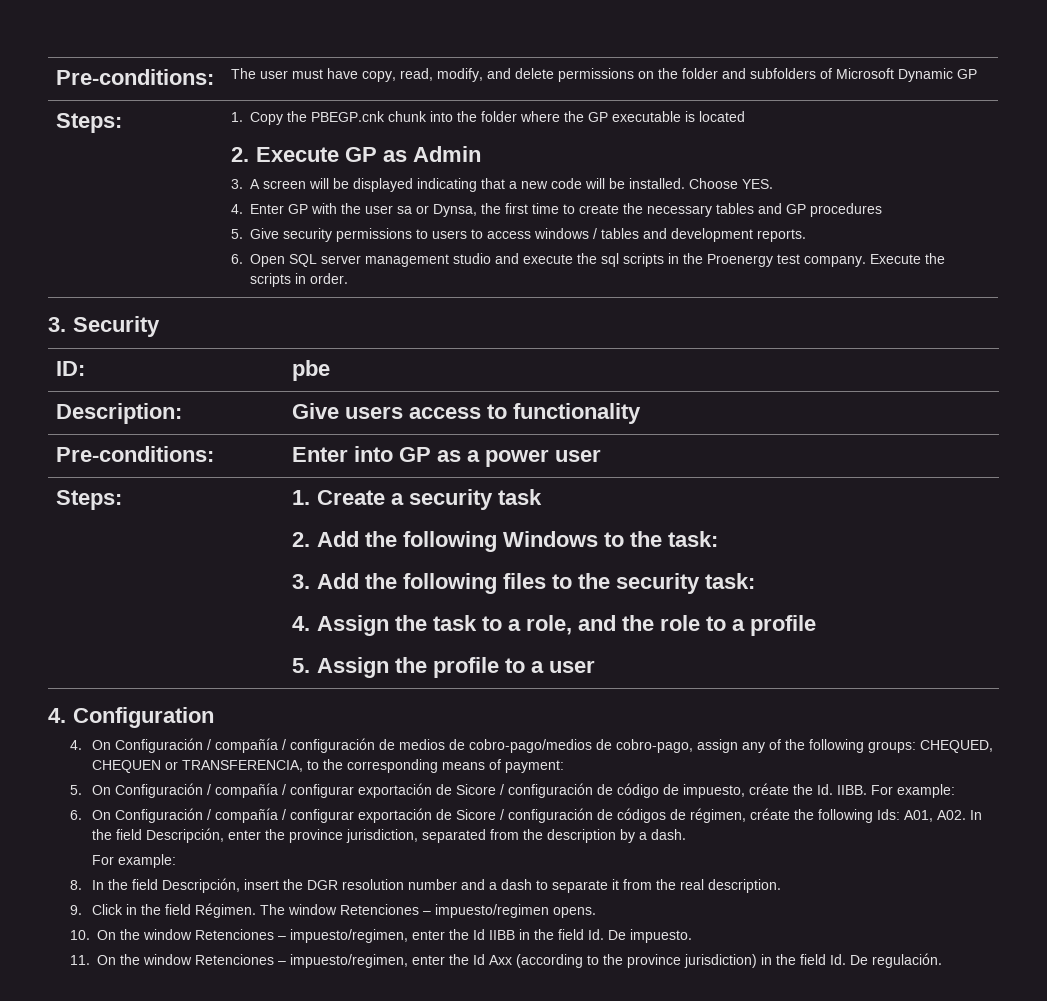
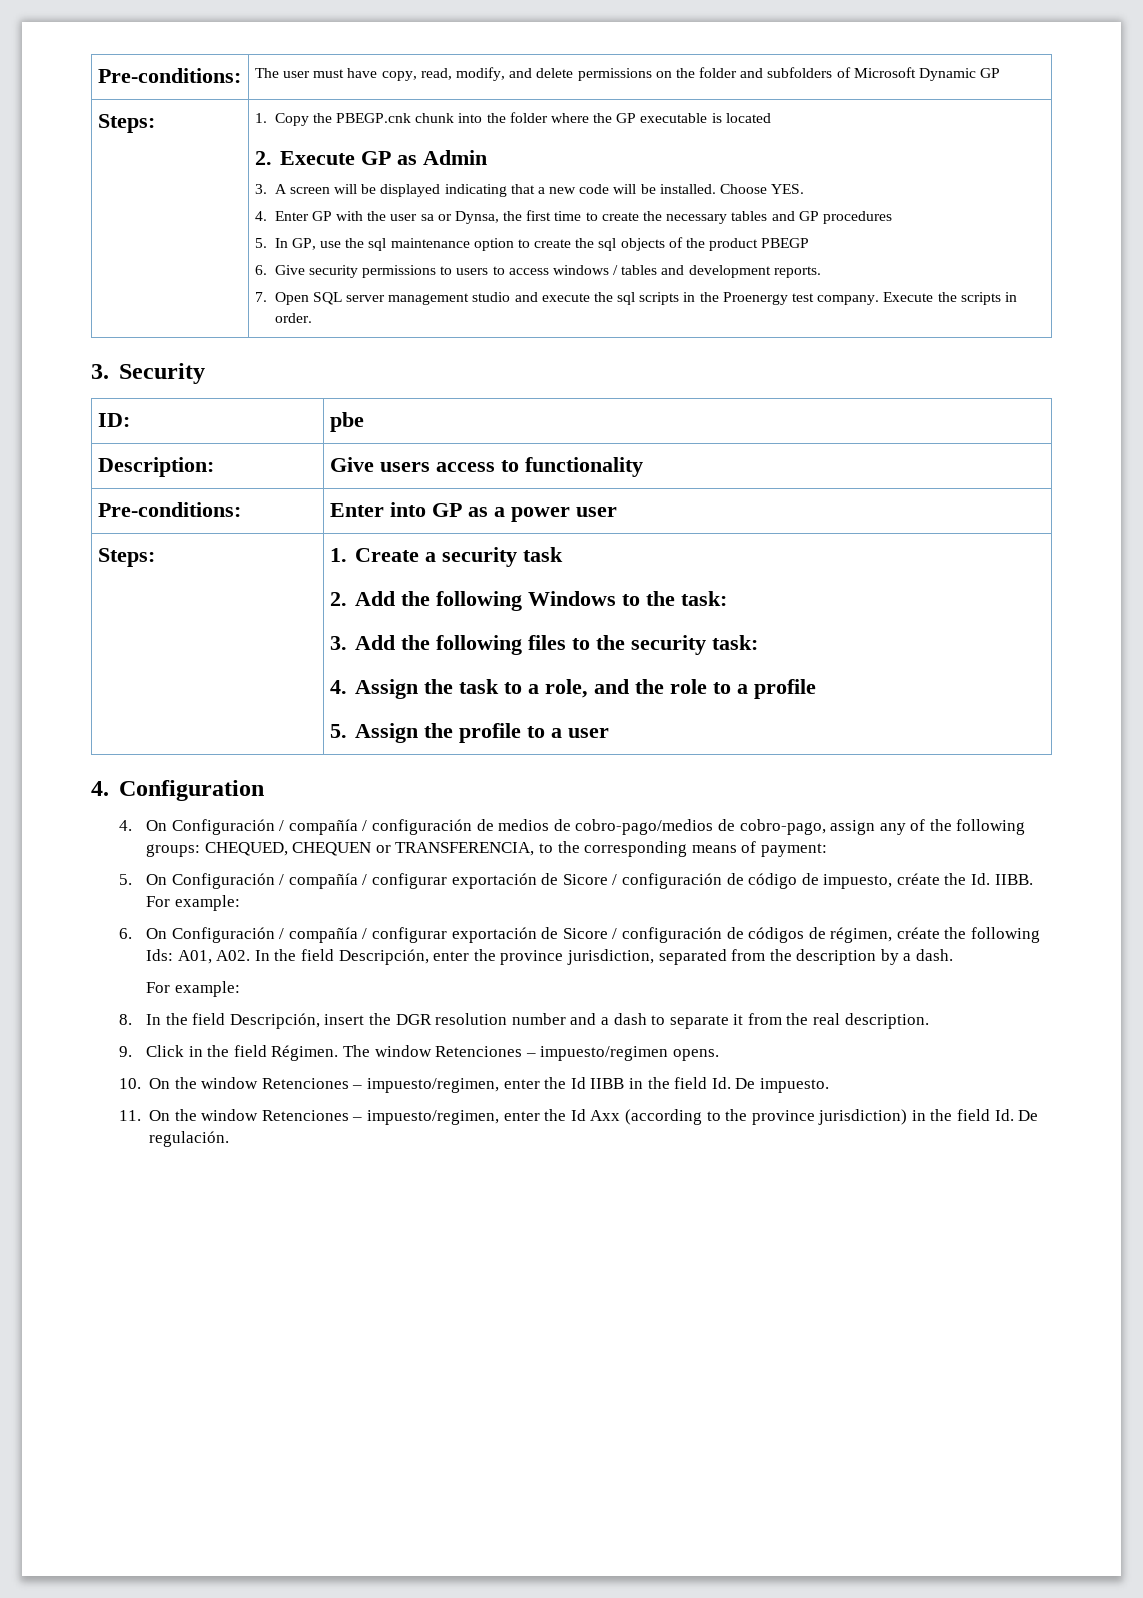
- 5. Give security permissions to users to access windows / tables and development reports.
+ 5. In GP, use the sql maintenance option to create the sql objects of the product PBEGP
+ 6. Give security permissions to users to access windows / tables and development reports.
- 6. Open SQL server management studio and execute the sql scripts in the Proenergy test company.
+ 7. Open SQL server management studio and execute the sql scripts in the Proenergy test company.

